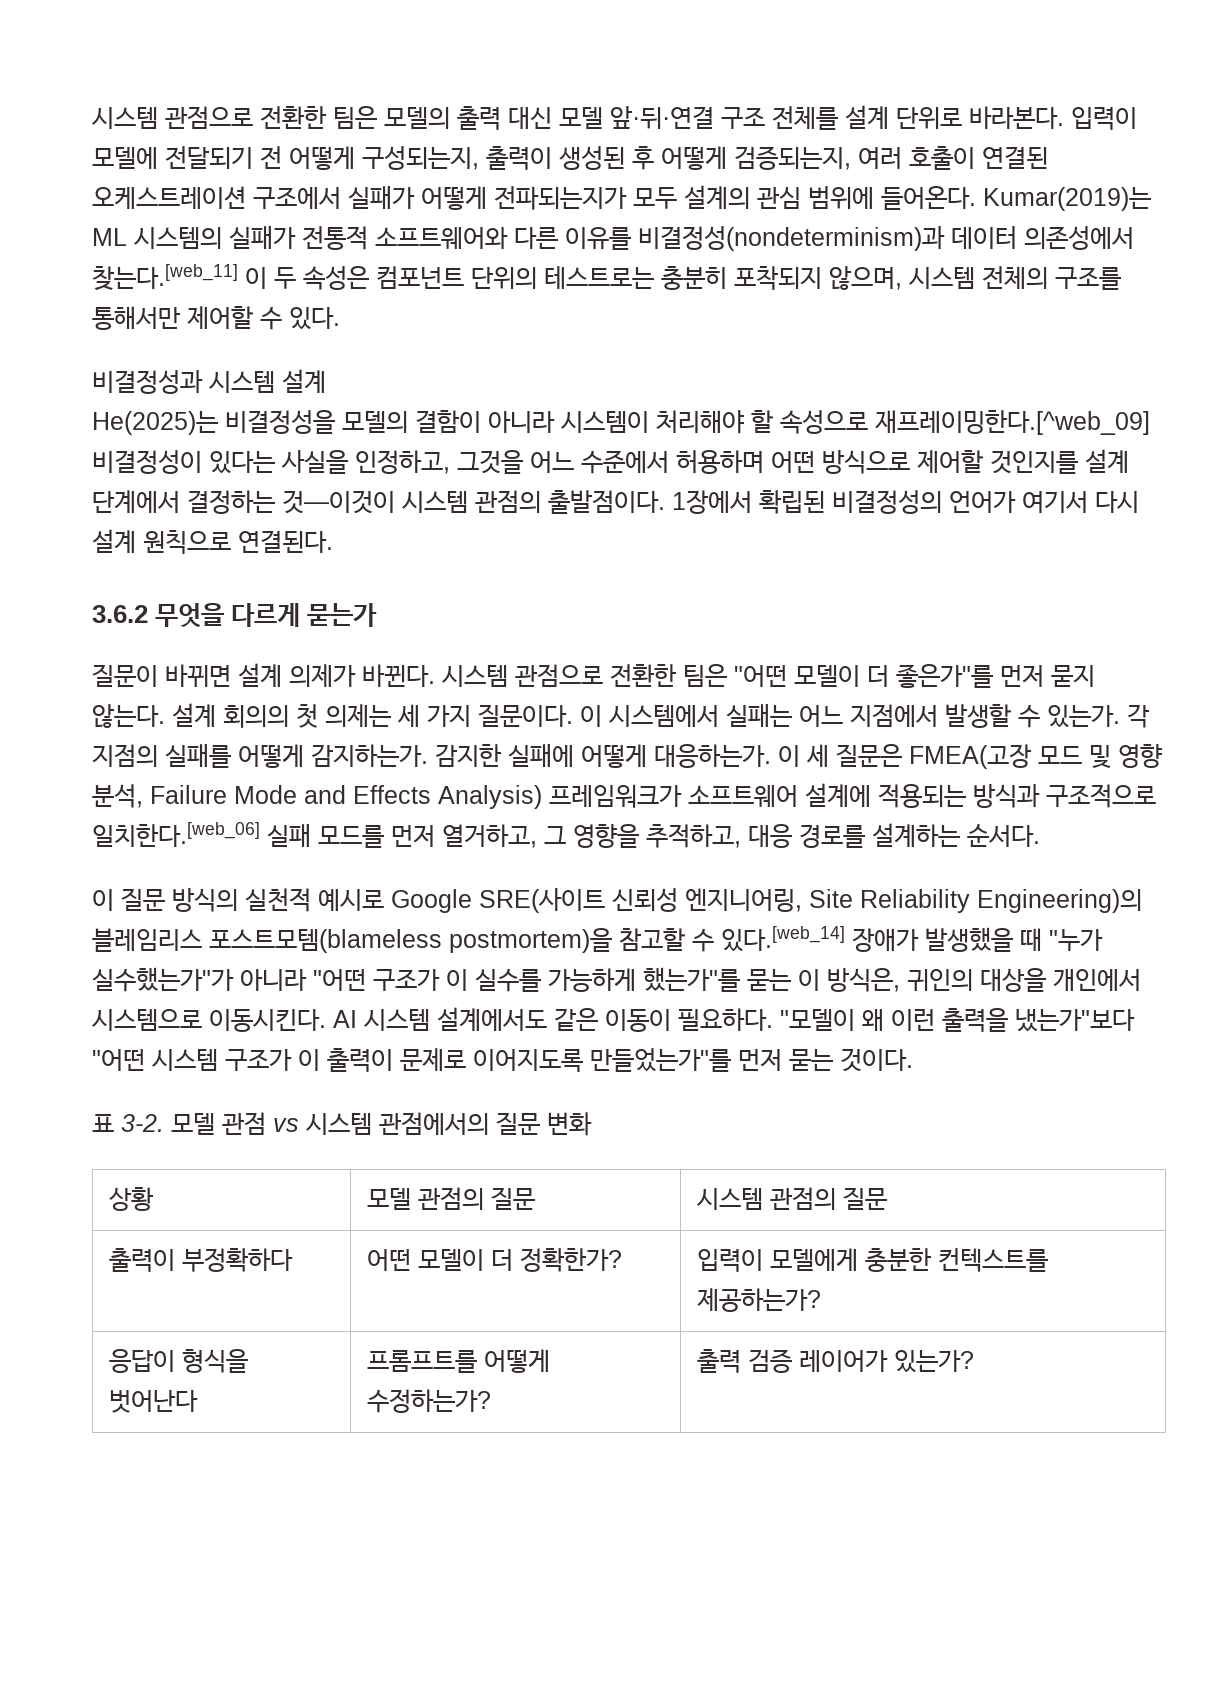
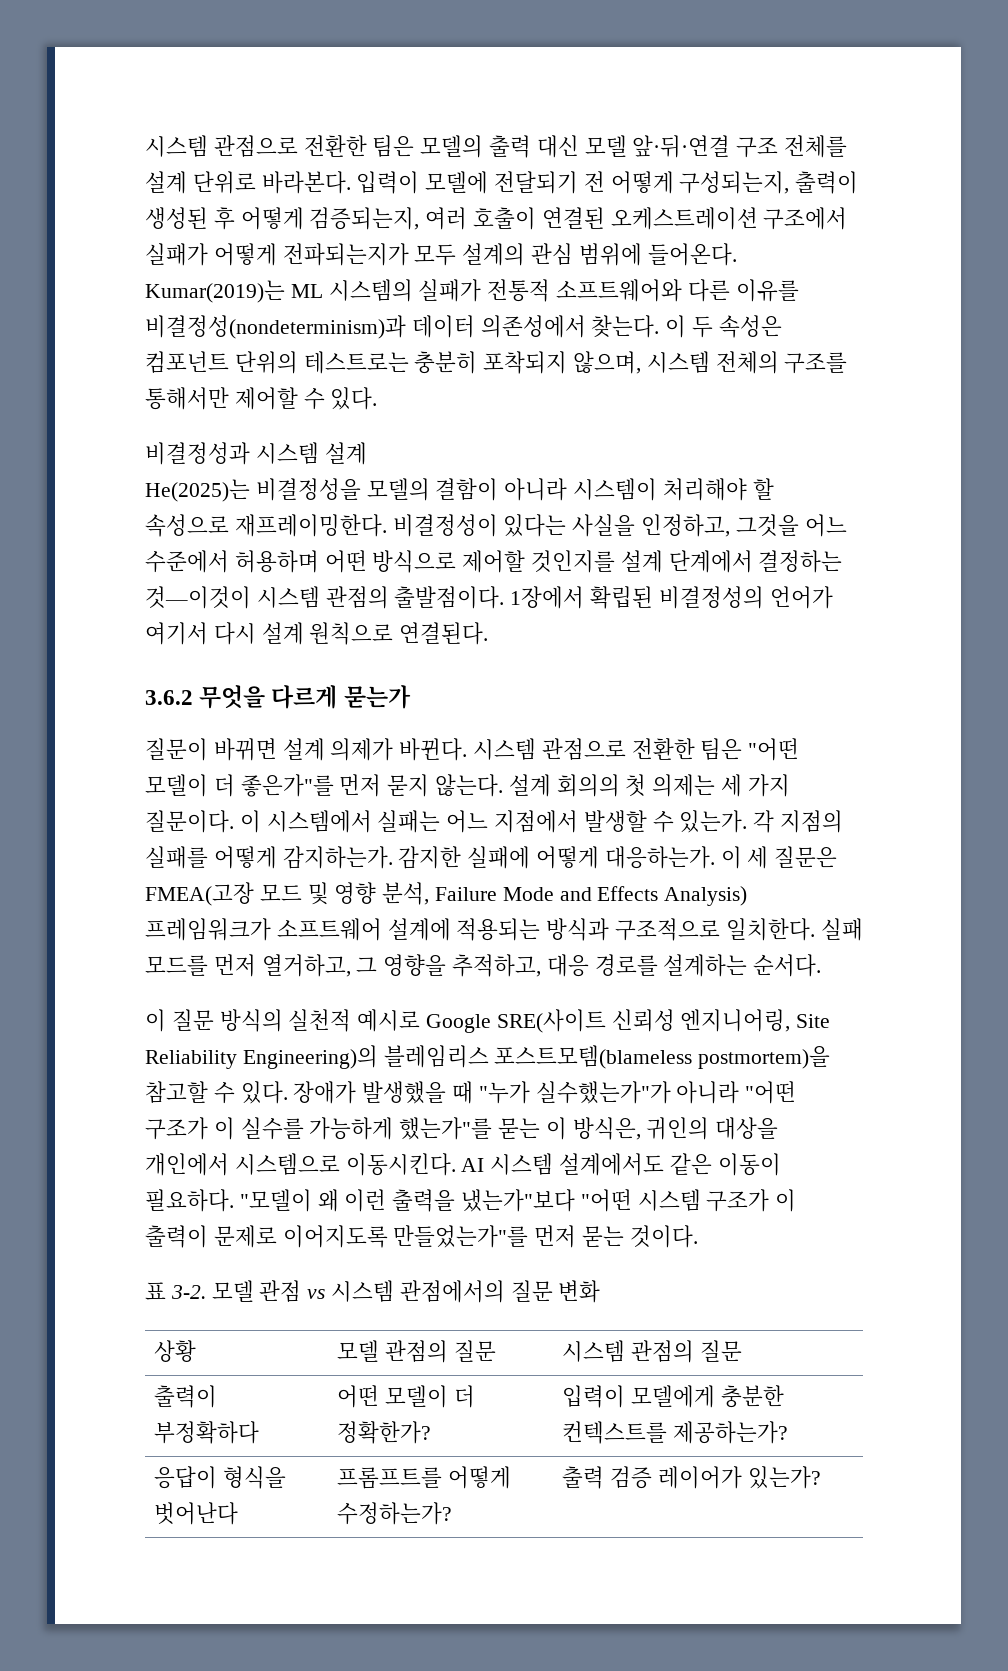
- Kumar(2019)는 ML 시스템의 실패가 전통적 소프트웨어와 다른 이유를 비결정성(nondeterminism)과 데이터 의존성에서 찾는다.[web_11] 이 두 속성은 컴포넌트 단위의 테스트로는 충분히 포착되지 않으며, 시스템 전체의 구조를 통해서만 제어할 수 있다.
+ Kumar(2019)는 ML 시스템의 실패가 전통적 소프트웨어와 다른 이유를 비결정성(nondeterminism)과 데이터 의존성에서 찾는다. 이 두 속성은 컴포넌트 단위의 테스트로는 충분히 포착되지 않으며, 시스템 전체의 구조를 통해서만 제어할 수 있다.
- He(2025)는 비결정성을 모델의 결함이 아니라 시스템이 처리해야 할 속성으로 재프레이밍한다.[^web_09] 비결정성이 있다는 사실을 인정하고, 그것을 어느 수준에서 허용하며 어떤 방식으로 제어할 것인지를 설계 단계에서 결정하는 것—이것이 시스템 관점의 출발점이다.
+ He(2025)는 비결정성을 모델의 결함이 아니라 시스템이 처리해야 할 속성으로 재프레이밍한다. 비결정성이 있다는 사실을 인정하고, 그것을 어느 수준에서 허용하며 어떤 방식으로 제어할 것인지를 설계 단계에서 결정하는 것—이것이 시스템 관점의 출발점이다.
- 이 세 질문은 FMEA(고장 모드 및 영향 분석, Failure Mode and Effects Analysis) 프레임워크가 소프트웨어 설계에 적용되는 방식과 구조적으로 일치한다.[web_06] 실패 모드를 먼저 열거하고, 그 영향을 추적하고, 대응 경로를 설계하는 순서다.
+ 이 세 질문은 FMEA(고장 모드 및 영향 분석, Failure Mode and Effects Analysis) 프레임워크가 소프트웨어 설계에 적용되는 방식과 구조적으로 일치한다. 실패 모드를 먼저 열거하고, 그 영향을 추적하고, 대응 경로를 설계하는 순서다.
- 이 질문 방식의 실천적 예시로 Google SRE(사이트 신뢰성 엔지니어링, Site Reliability Engineering)의 블레임리스 포스트모템(blameless postmortem)을 참고할 수 있다.[web_14] 장애가 발생했을 때 "누가 실수했는가"가 아니라 "어떤 구조가 이 실수를 가능하게 했는가"를 묻는 이 방식은, 귀인의 대상을 개인에서 시스템으로 이동시킨다.
+ 이 질문 방식의 실천적 예시로 Google SRE(사이트 신뢰성 엔지니어링, Site Reliability Engineering)의 블레임리스 포스트모템(blameless postmortem)을 참고할 수 있다. 장애가 발생했을 때 "누가 실수했는가"가 아니라 "어떤 구조가 이 실수를 가능하게 했는가"를 묻는 이 방식은, 귀인의 대상을 개인에서 시스템으로 이동시킨다.

